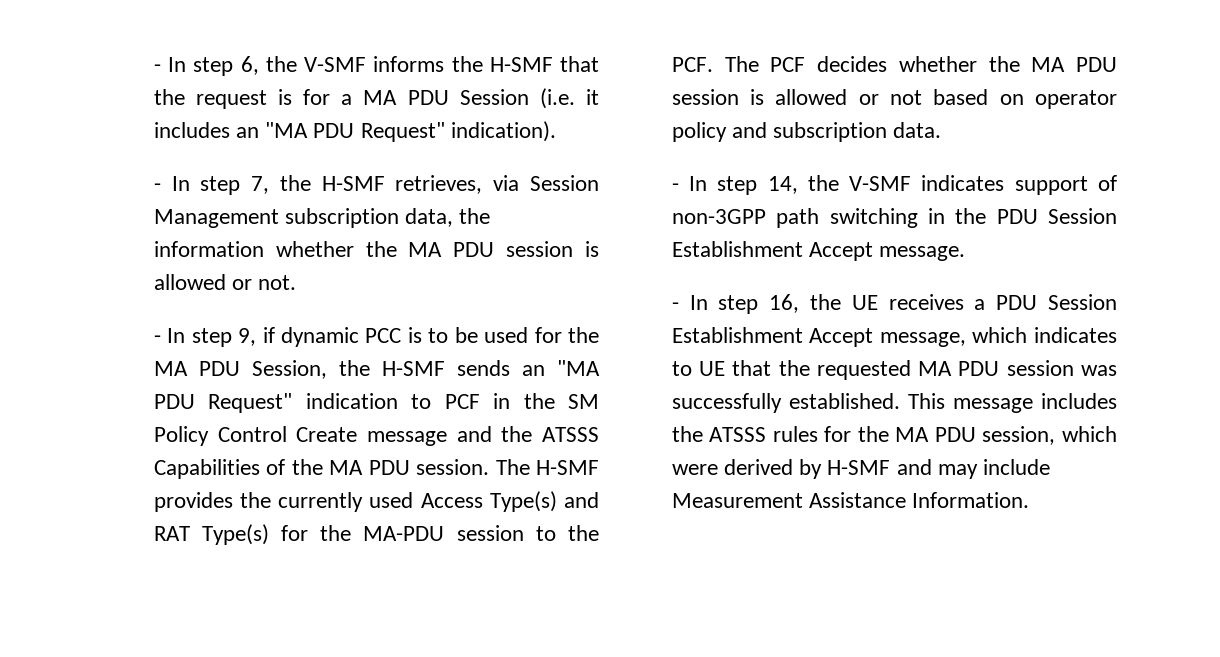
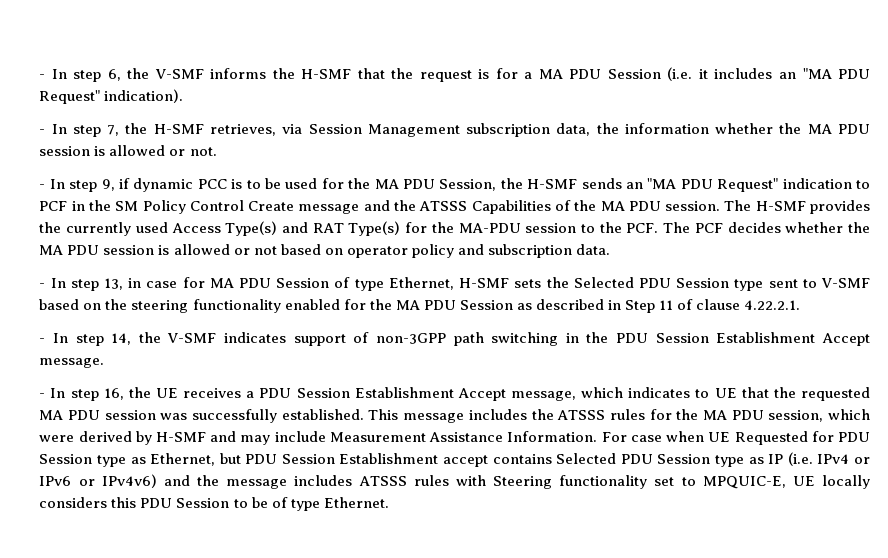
+ - In step 13, in case for MA PDU Session of type Ethernet, H-SMF sets the Selected PDU Session type sent to V-SMF based on the steering functionality enabled for the MA PDU Session as described in Step 11 of clause 4.22.2.1.
+ For case when UE Requested for PDU Session type as Ethernet, but PDU Session Establishment accept contains Selected PDU Session type as IP (i.e. IPv4 or IPv6 or IPv4v6) and the message includes ATSSS rules with Steering functionality set to MPQUIC-E, UE locally considers this PDU Session to be of type Ethernet.

